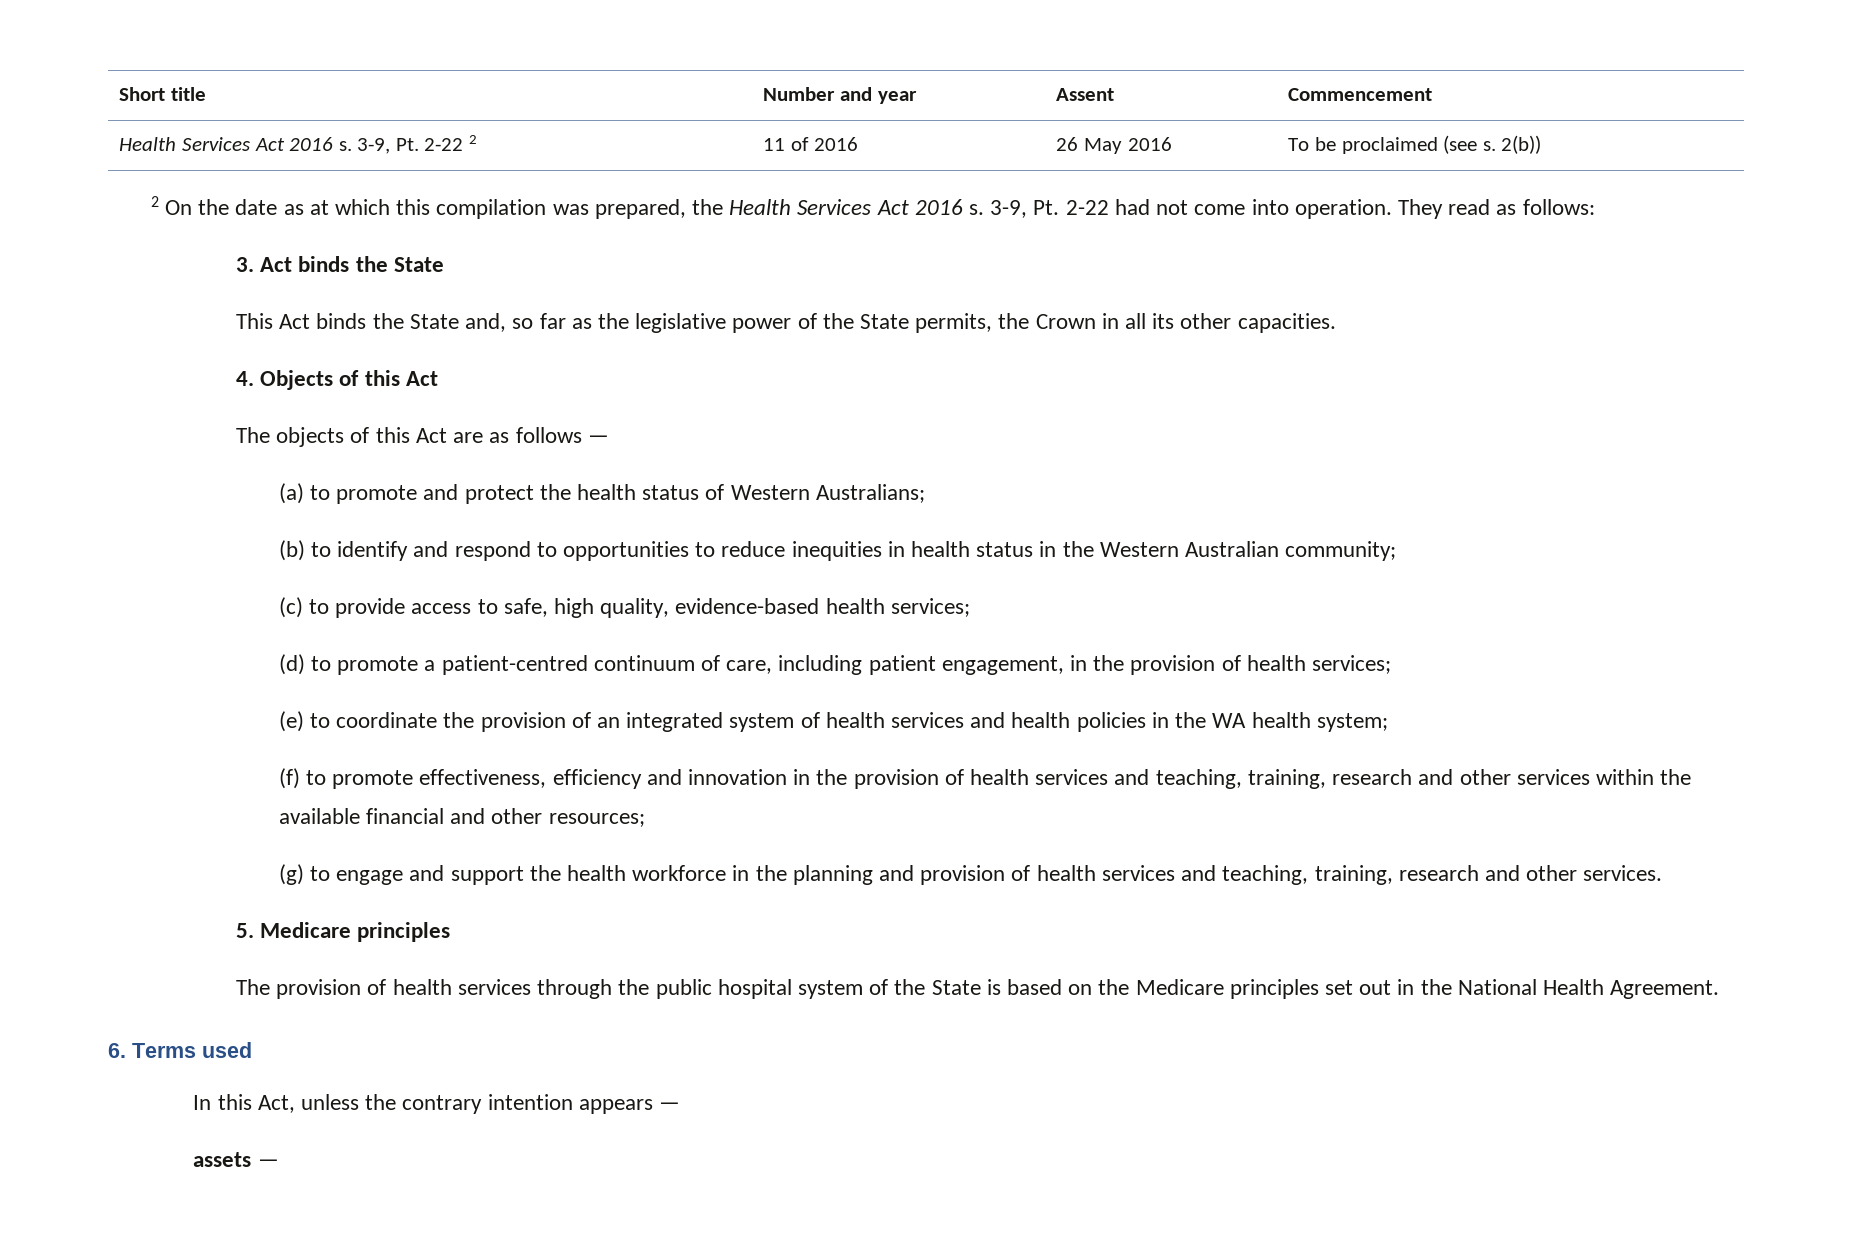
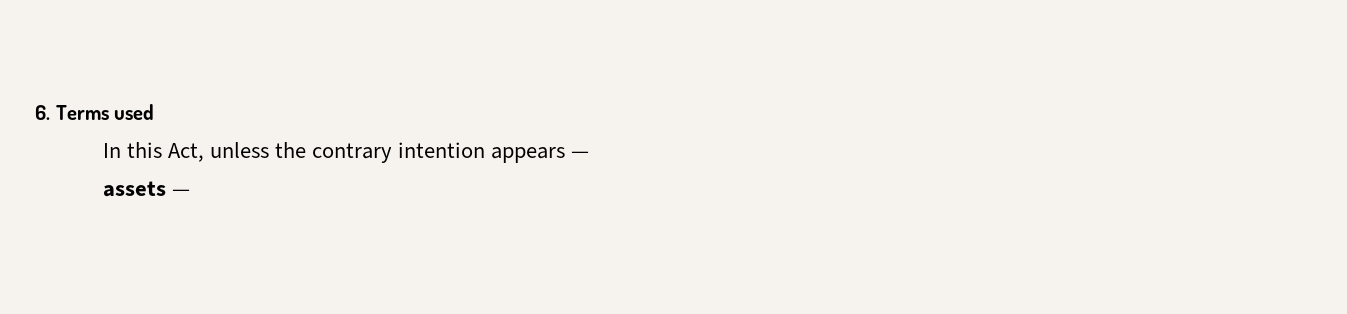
- Short title | Number and year | Assent | Commencement
- Health Services Act 2016 s. 3-9, Pt. 2-22 2 | 11 of 2016 | 26 May 2016 | To be proclaimed (see s. 2(b))
- 2 On the date as at which this compilation was prepared, the Health Services Act 2016 s. 3-9, Pt. 2-22 had not come into operation. They read as follows:
- 3. Act binds the State
- This Act binds the State and, so far as the legislative power of the State permits, the Crown in all its other capacities.
- 4. Objects of this Act
- The objects of this Act are as follows —
- (a) to promote and protect the health status of Western Australians;
- (b) to identify and respond to opportunities to reduce inequities in health status in the Western Australian community;
- (c) to provide access to safe, high quality, evidence-based health services;
- (d) to promote a patient-centred continuum of care, including patient engagement, in the provision of health services;
- (e) to coordinate the provision of an integrated system of health services and health policies in the WA health system;
- (f) to promote effectiveness, efficiency and innovation in the provision of health services and teaching, training, research and other services within the available financial and other resources;
- (g) to engage and support the health workforce in the planning and provision of health services and teaching, training, research and other services.
- 5. Medicare principles
- The provision of health services through the public hospital system of the State is based on the Medicare principles set out in the National Health Agreement.

